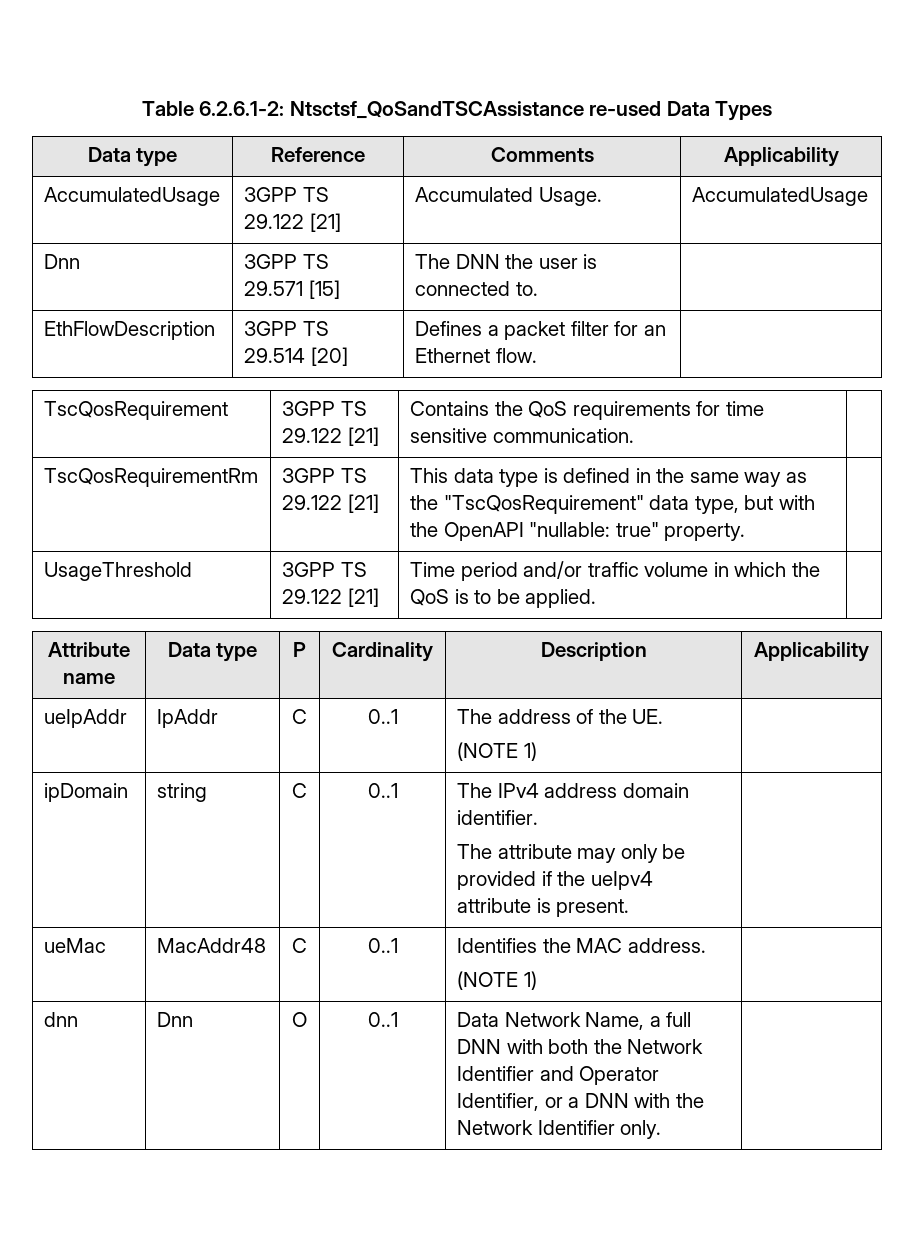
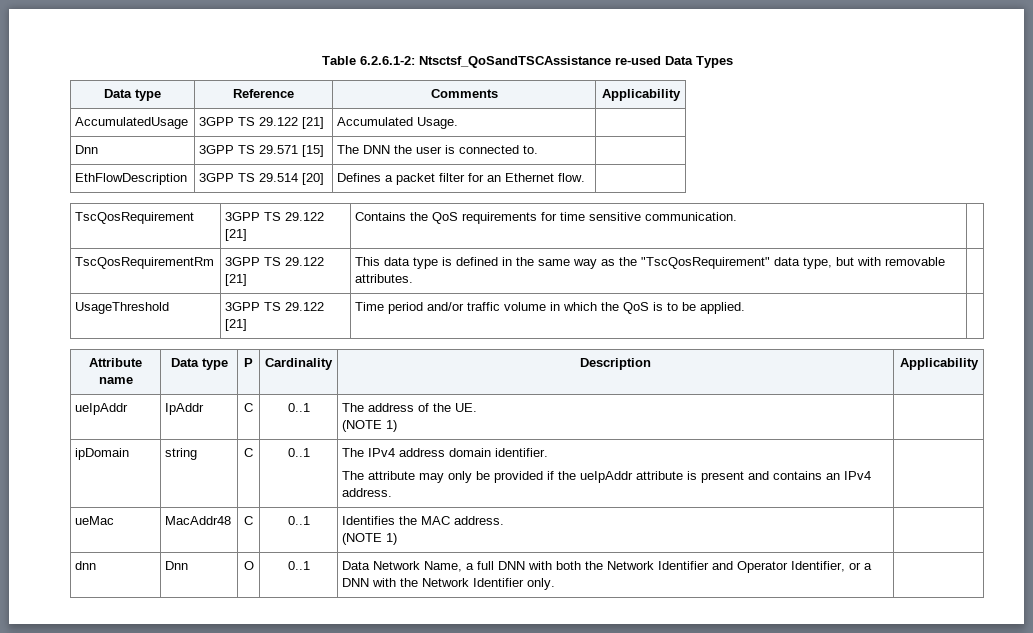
- AccumulatedUsage | 3GPP TS 29.122 [21] | Accumulated Usage. | AccumulatedUsage
+ AccumulatedUsage | 3GPP TS 29.122 [21] | Accumulated Usage. |
- TscQosRequirementRm | 3GPP TS 29.122 [21] | This data type is defined in the same way as the "TscQosRequirement" data type, but with the OpenAPI "nullable: true" property. |
+ TscQosRequirementRm | 3GPP TS 29.122 [21] | This data type is defined in the same way as the "TscQosRequirement" data type, but with removable attributes. |
  ipDomain | string | C | 0..1 | The IPv4 address domain identifier.
- The attribute may only be provided if the ueIpv4 attribute is present. |
+ The attribute may only be provided if the ueIpAddr attribute is present and contains an IPv4 address. |

